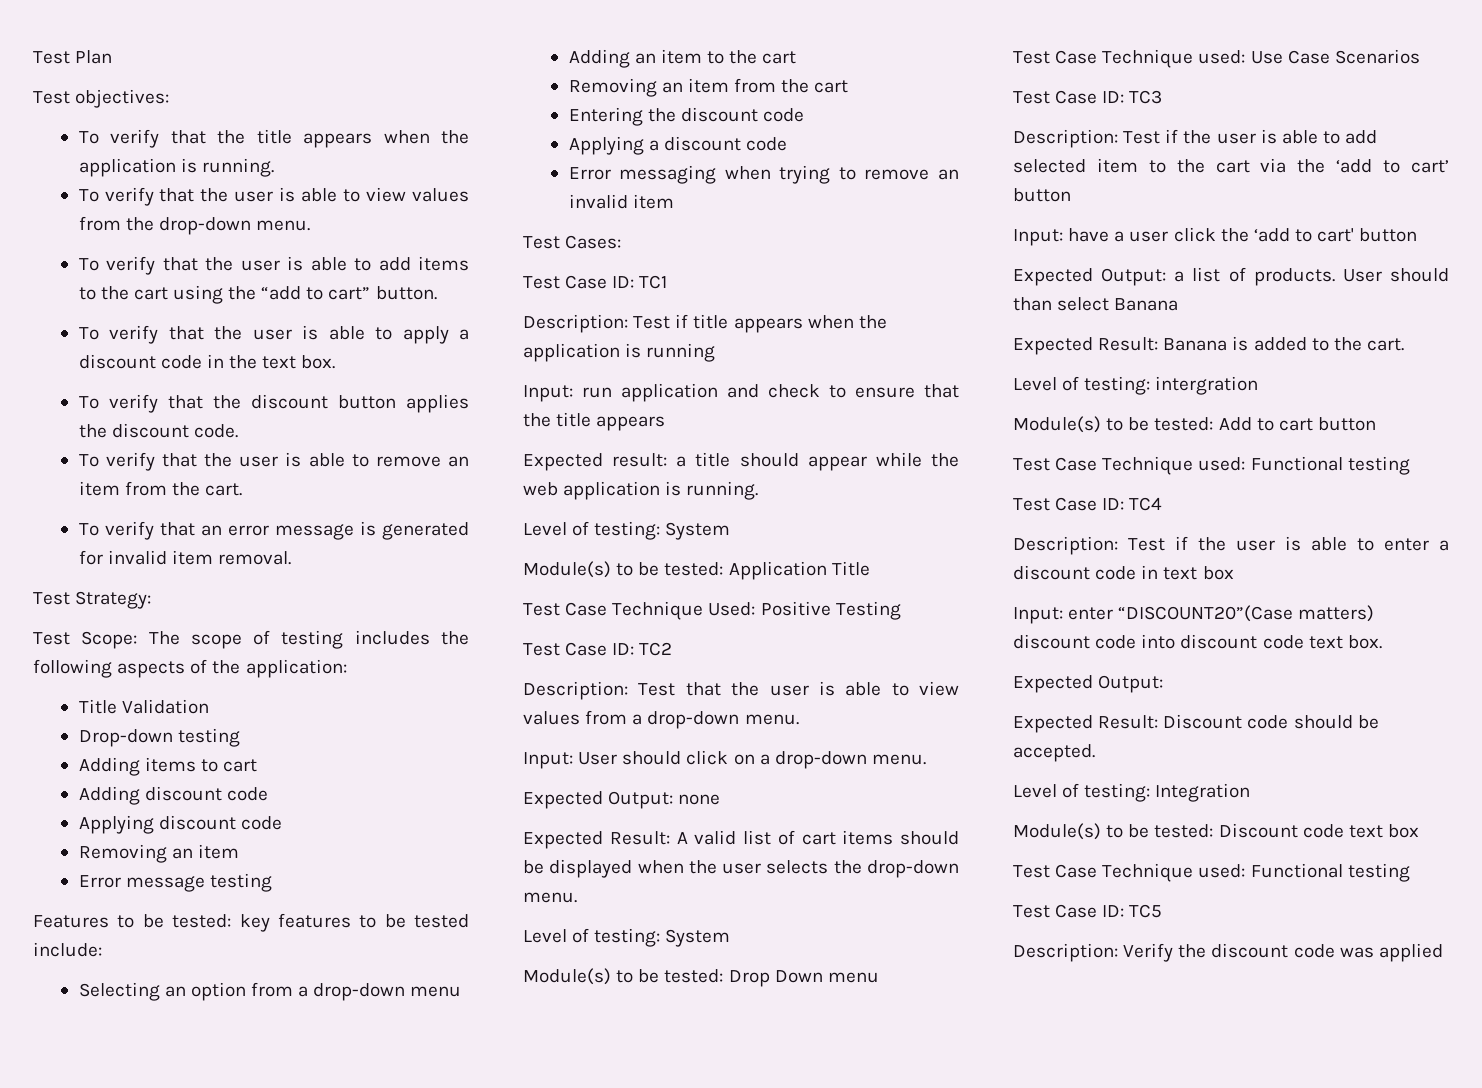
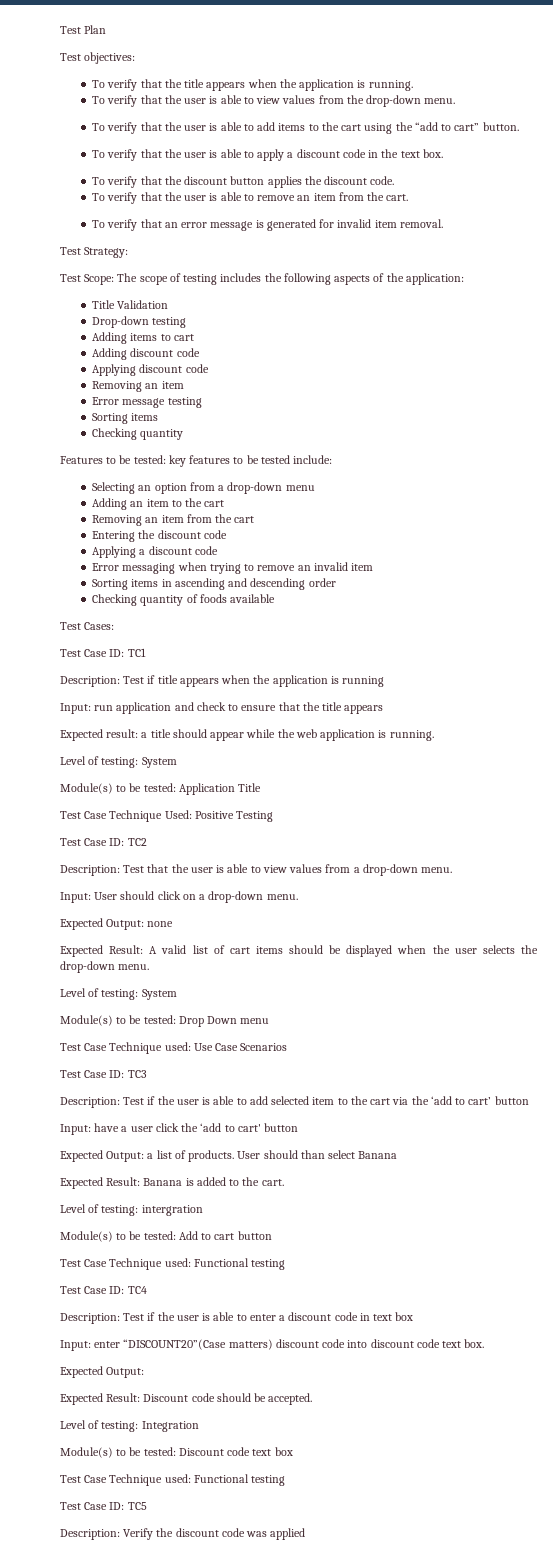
  Error message testing
+ Sorting items
+ Checking quantity
+ Sorting items in ascending and descending order
+ Checking quantity of foods available

